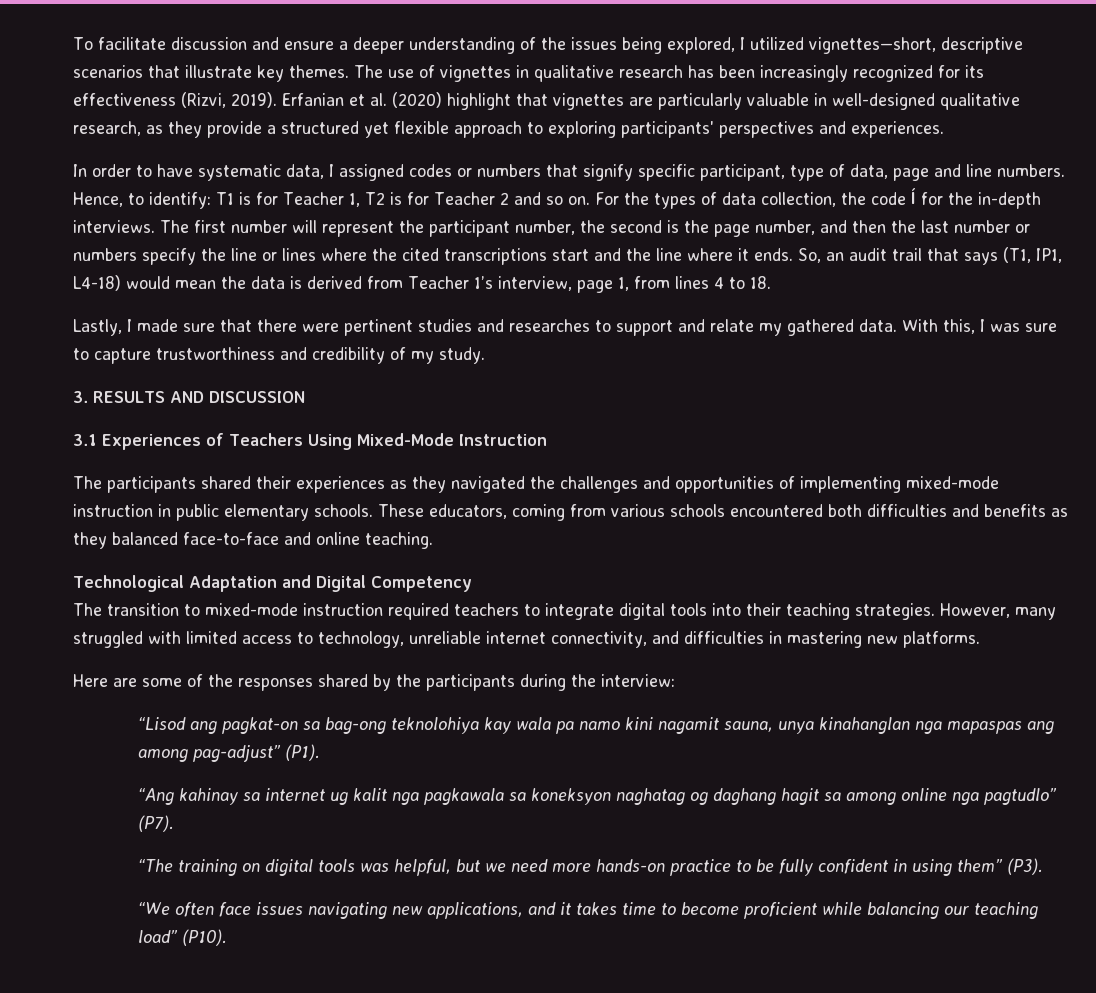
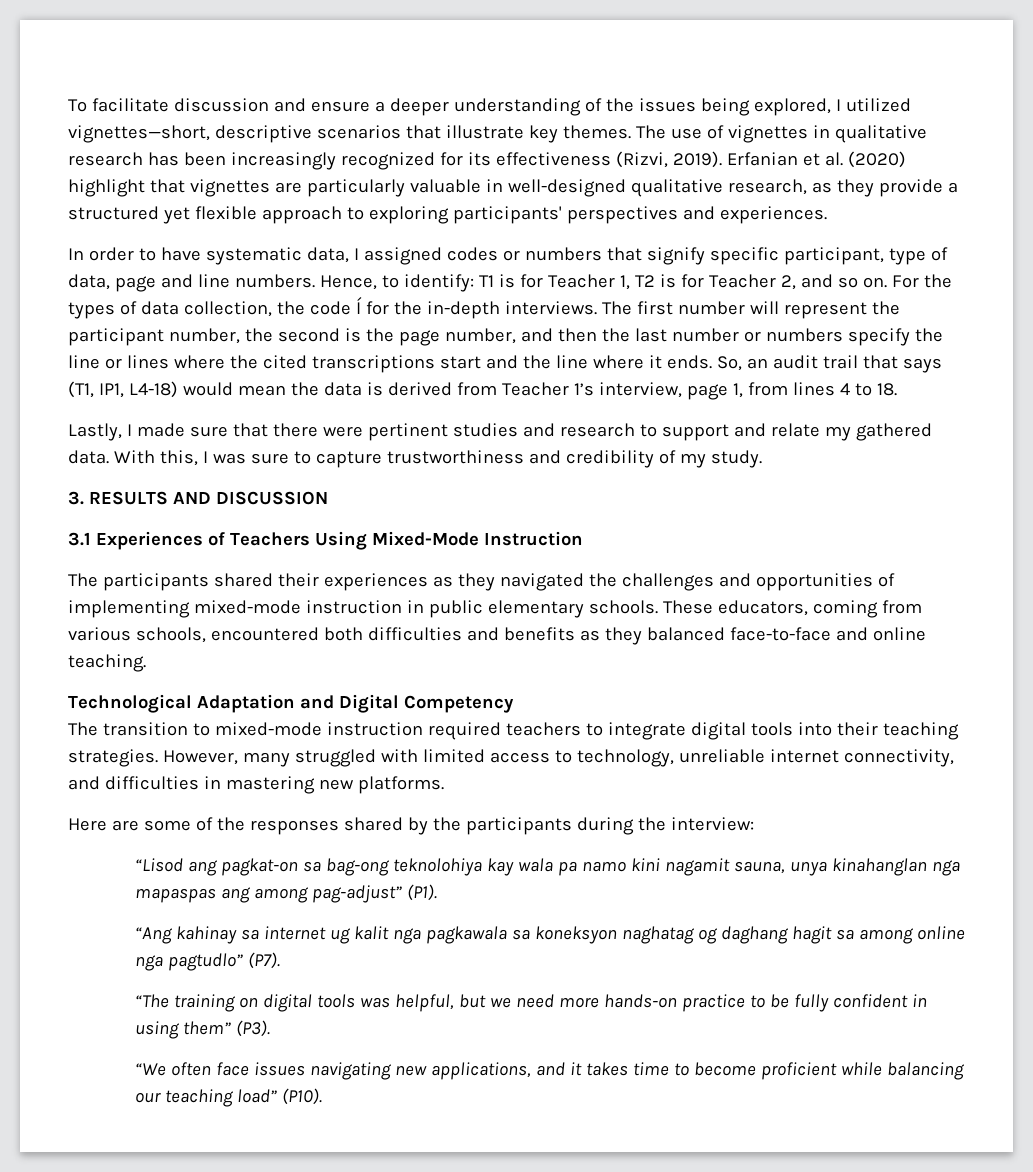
- Hence, to identify: T1 is for Teacher 1, T2 is for Teacher 2 and so on.
+ Hence, to identify: T1 is for Teacher 1, T2 is for Teacher 2, and so on.
- Lastly, I made sure that there were pertinent studies and researches to support and relate my gathered data.
+ Lastly, I made sure that there were pertinent studies and research to support and relate my gathered data.
- These educators, coming from various schools encountered both difficulties and benefits as they balanced face-to-face and online teaching.
+ These educators, coming from various schools, encountered both difficulties and benefits as they balanced face-to-face and online teaching.

